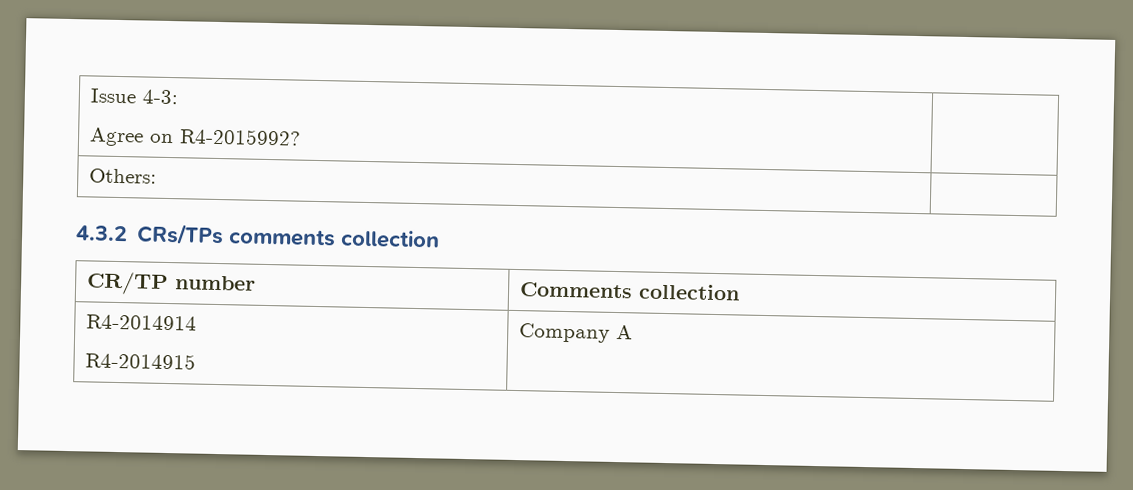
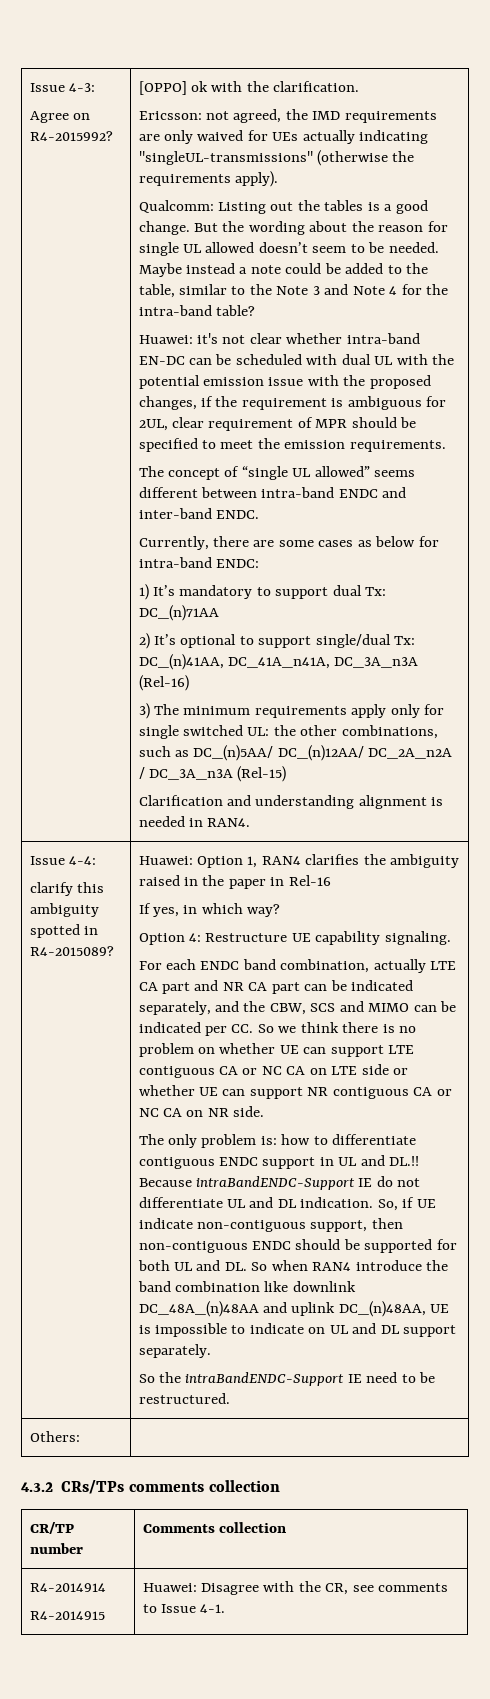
+ [OPPO] ok with the clarification.
+ Ericsson: not agreed, the IMD requirements are only waived for UEs actually indicating "singleUL-transmissions" (otherwise the requirements apply).
+ Qualcomm: Listing out the tables is a good change. But the wording about the reason for single UL allowed doesn’t seem to be needed. Maybe instead a note could be added to the table, similar to the Note 3 and Note 4 for the intra-band table?
+ Huawei: it's not clear whether intra-band EN-DC can be scheduled with dual UL with the potential emission issue with the proposed changes, if the requirement is ambiguous for 2UL, clear requirement of MPR should be specified to meet the emission requirements.
+ The concept of “single UL allowed” seems different between intra-band ENDC and inter-band ENDC.
+ Currently, there are some cases as below for intra-band ENDC:
+ 1) It’s mandatory to support dual Tx: DC_(n)71AA
+ 2) It’s optional to support single/dual Tx: DC_(n)41AA, DC_41A_n41A, DC_3A_n3A (Rel-16)
+ 3) The minimum requirements apply only for single switched UL: the other combinations, such as DC_(n)5AA/ DC_(n)12AA/ DC_2A_n2A / DC_3A_n3A (Rel-15)
+ Clarification and understanding alignment is needed in RAN4.
+ Issue 4-4:
+ clarify this ambiguity spotted in R4-2015089? | Huawei: Option 1, RAN4 clarifies the ambiguity raised in the paper in Rel-16
+ If yes, in which way?
+ Option 4: Restructure UE capability signaling.
+ For each ENDC band combination, actually LTE CA part and NR CA part can be indicated separately, and the CBW, SCS and MIMO can be indicated per CC. So we think there is no problem on whether UE can support LTE contiguous CA or NC CA on LTE side or whether UE can support NR contiguous CA or NC CA on NR side.
+ The only problem is: how to differentiate contiguous ENDC support in UL and DL.!! Because intraBandENDC-Support IE do not differentiate UL and DL indication. So, if UE indicate non-contiguous support, then non-contiguous ENDC should be supported for both UL and DL. So when RAN4 introduce the band combination like downlink DC_48A_(n)48AA and uplink DC_(n)48AA, UE is impossible to indicate on UL and DL support separately.
+ So the intraBandENDC-Support IE need to be restructured.
  R4-2014914
- R4-2014915 | Company A
+ R4-2014915 | Huawei: Disagree with the CR, see comments to Issue 4-1.

